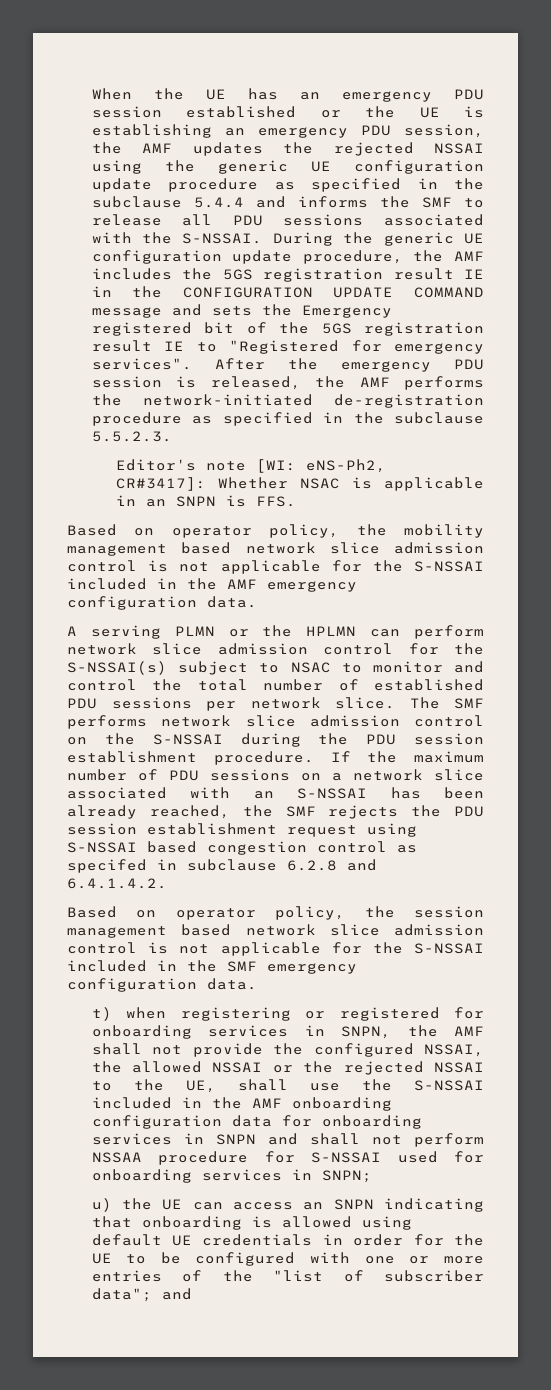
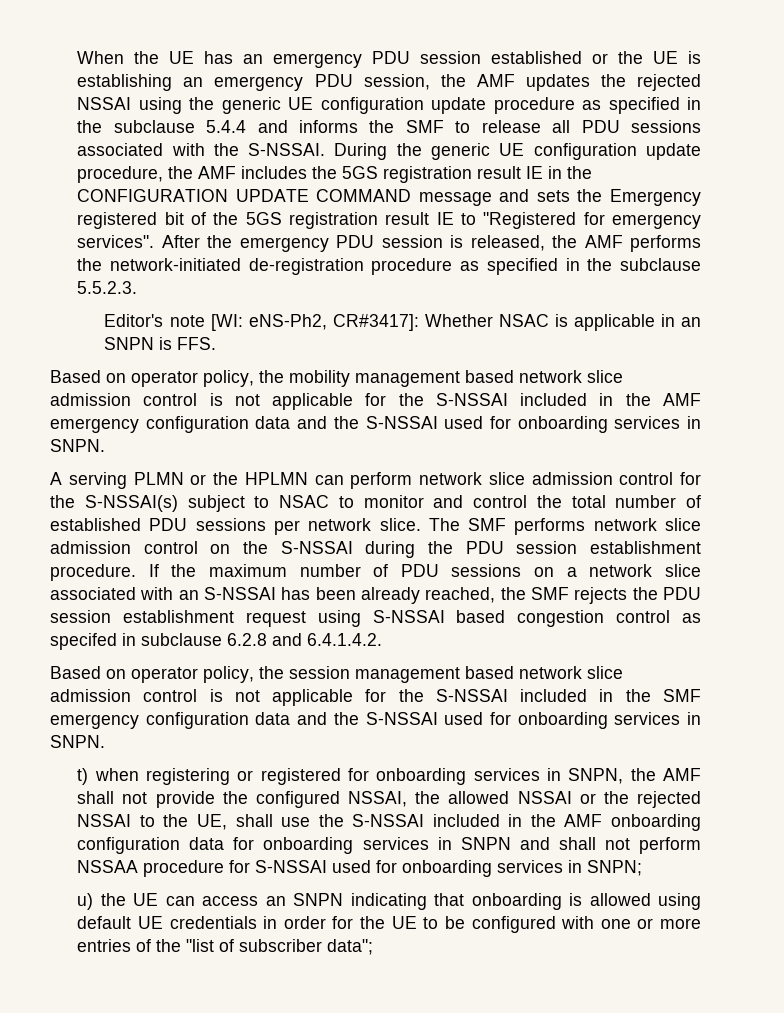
- Based on operator policy, the mobility management based network slice admission control is not applicable for the S-NSSAI included in the AMF emergency configuration data.
+ Based on operator policy, the mobility management based network slice admission control is not applicable for the S-NSSAI included in the AMF emergency configuration data and the S-NSSAI used for onboarding services in SNPN.
- Based on operator policy, the session management based network slice admission control is not applicable for the S-NSSAI included in the SMF emergency configuration data.
+ Based on operator policy, the session management based network slice admission control is not applicable for the S-NSSAI included in the SMF emergency configuration data and the S-NSSAI used for onboarding services in SNPN.
- u) the UE can access an SNPN indicating that onboarding is allowed using default UE credentials in order for the UE to be configured with one or more entries of the "list of subscriber data"; and
+ u) the UE can access an SNPN indicating that onboarding is allowed using default UE credentials in order for the UE to be configured with one or more entries of the "list of subscriber data";

